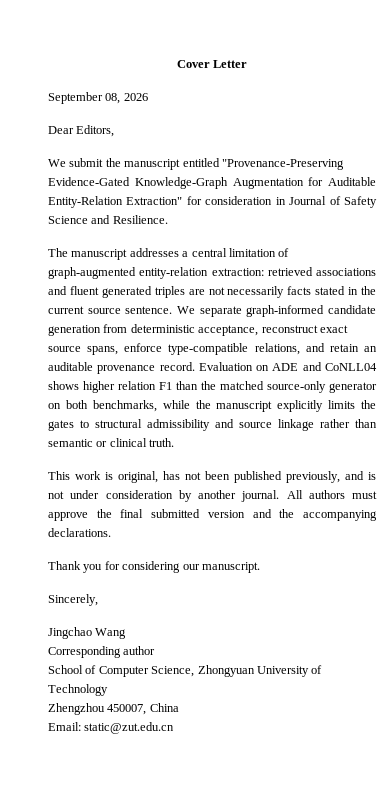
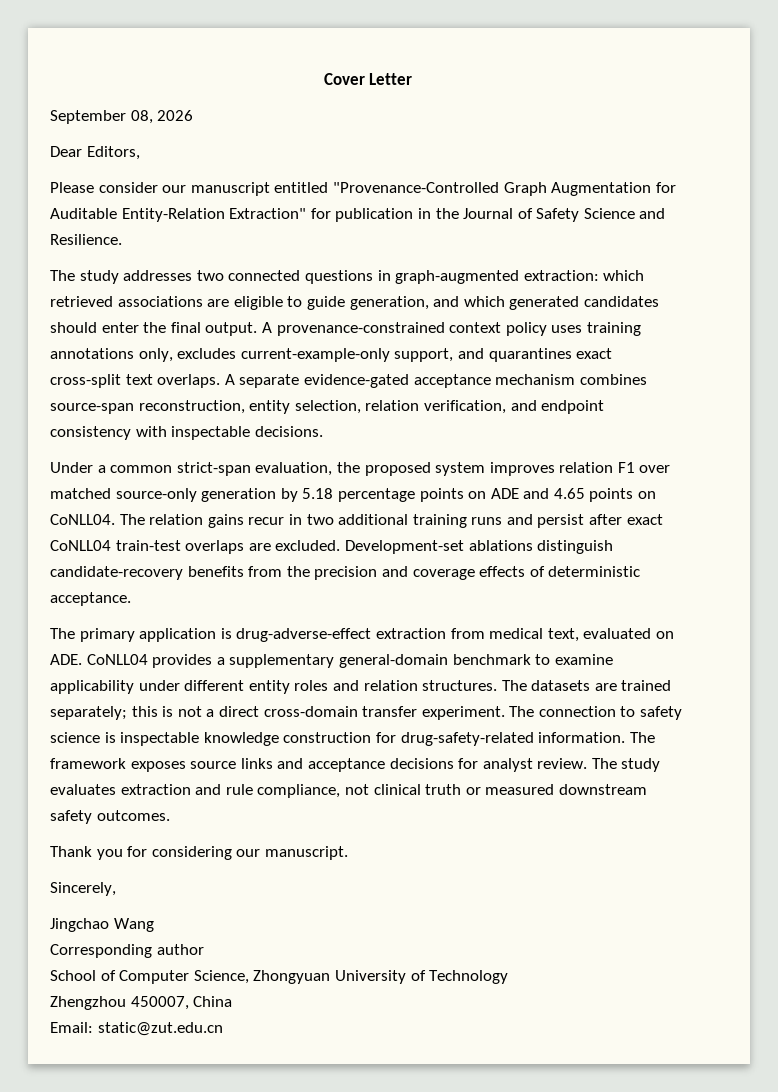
- We submit the manuscript entitled "Provenance-Preserving Evidence-Gated Knowledge-Graph Augmentation for Auditable Entity-Relation Extraction" for consideration in Journal of Safety Science and Resilience.
+ Please consider our manuscript entitled "Provenance-Controlled Graph Augmentation for Auditable Entity-Relation Extraction" for publication in the Journal of Safety Science and Resilience.
- The manuscript addresses a central limitation of graph-augmented entity-relation extraction: retrieved associations and fluent generated triples are not necessarily facts stated in the current source sentence. We separate graph-informed candidate generation from deterministic acceptance, reconstruct exact source spans, enforce type-compatible relations, and retain an auditable provenance record. Evaluation on ADE and CoNLL04 shows higher relation F1 than the matched source-only generator on both benchmarks, while the manuscript explicitly limits the gates to structural admissibility and source linkage rather than semantic or clinical truth.
- This work is original, has not been published previously, and is not under consideration by another journal. All authors must approve the final submitted version and the accompanying declarations.
+ The study addresses two connected questions in graph-augmented extraction: which retrieved associations are eligible to guide generation, and which generated candidates should enter the final output. A provenance-constrained context policy uses training annotations only, excludes current-example-only support, and quarantines exact cross-split text overlaps. A separate evidence-gated acceptance mechanism combines source-span reconstruction, entity selection, relation verification, and endpoint consistency with inspectable decisions.
+ Under a common strict-span evaluation, the proposed system improves relation F1 over matched source-only generation by 5.18 percentage points on ADE and 4.65 points on CoNLL04. The relation gains recur in two additional training runs and persist after exact CoNLL04 train-test overlaps are excluded. Development-set ablations distinguish candidate-recovery benefits from the precision and coverage effects of deterministic acceptance.
+ The primary application is drug-adverse-effect extraction from medical text, evaluated on ADE. CoNLL04 provides a supplementary general-domain benchmark to examine applicability under different entity roles and relation structures. The datasets are trained separately; this is not a direct cross-domain transfer experiment. The connection to safety science is inspectable knowledge construction for drug-safety-related information. The framework exposes source links and acceptance decisions for analyst review. The study evaluates extraction and rule compliance, not clinical truth or measured downstream safety outcomes.

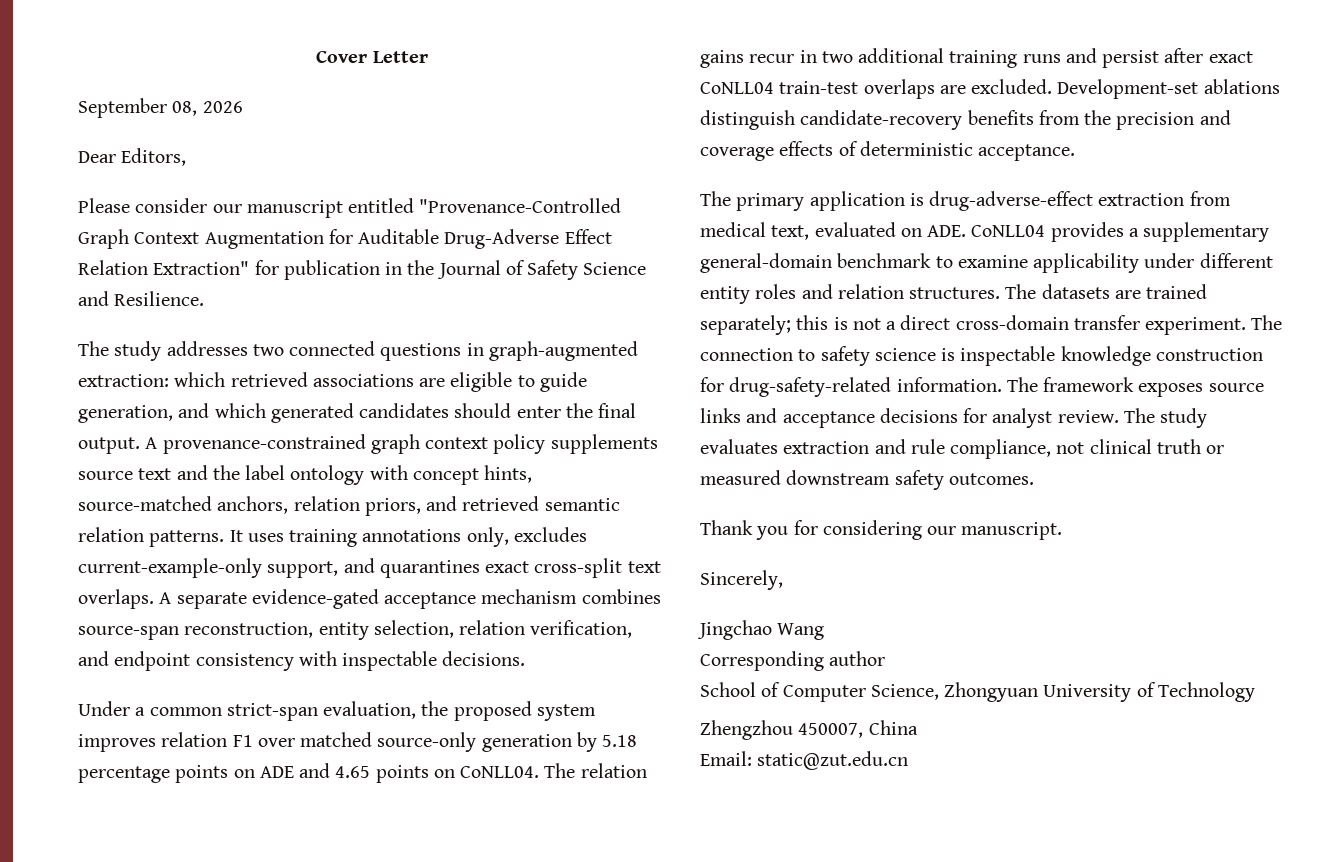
- Please consider our manuscript entitled "Provenance-Controlled Graph Augmentation for Auditable Entity-Relation Extraction" for publication in the Journal of Safety Science and Resilience.
+ Please consider our manuscript entitled "Provenance-Controlled Graph Context Augmentation for Auditable Drug-Adverse Effect Relation Extraction" for publication in the Journal of Safety Science and Resilience.
- A provenance-constrained context policy uses training annotations only, excludes current-example-only support, and quarantines exact cross-split text overlaps.
+ A provenance-constrained graph context policy supplements source text and the label ontology with concept hints, source-matched anchors, relation priors, and retrieved semantic relation patterns. It uses training annotations only, excludes current-example-only support, and quarantines exact cross-split text overlaps.

